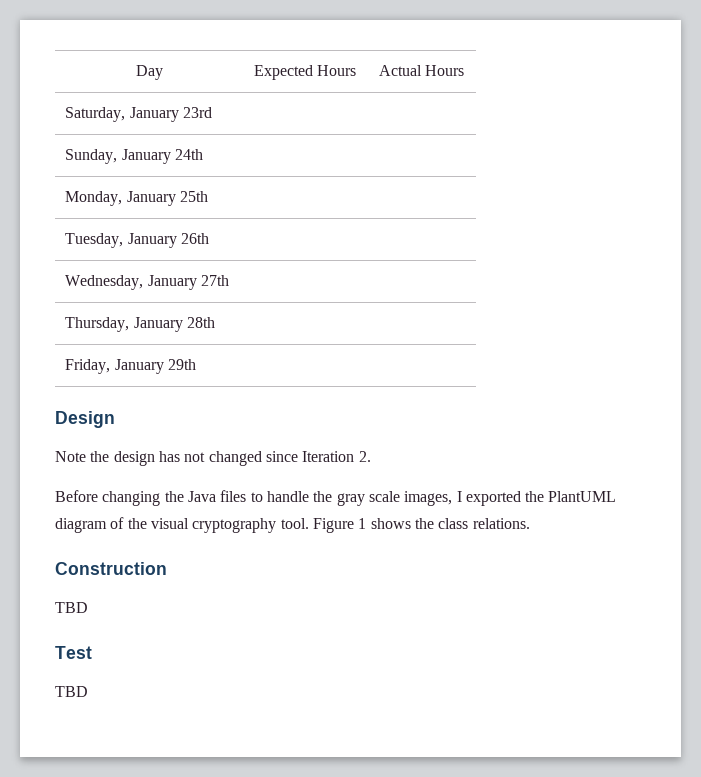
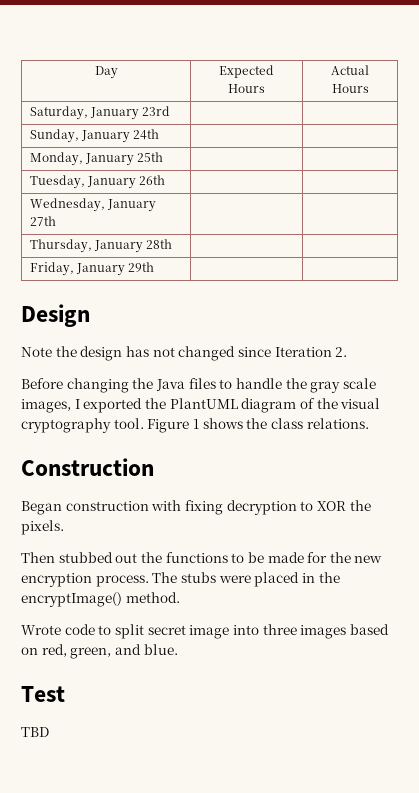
  Construction
- TBD
+ Began construction with fixing decryption to XOR the pixels.
+ Then stubbed out the functions to be made for the new encryption process. The stubs were placed in the encryptImage() method.
+ Wrote code to split secret image into three images based on red, green, and blue.

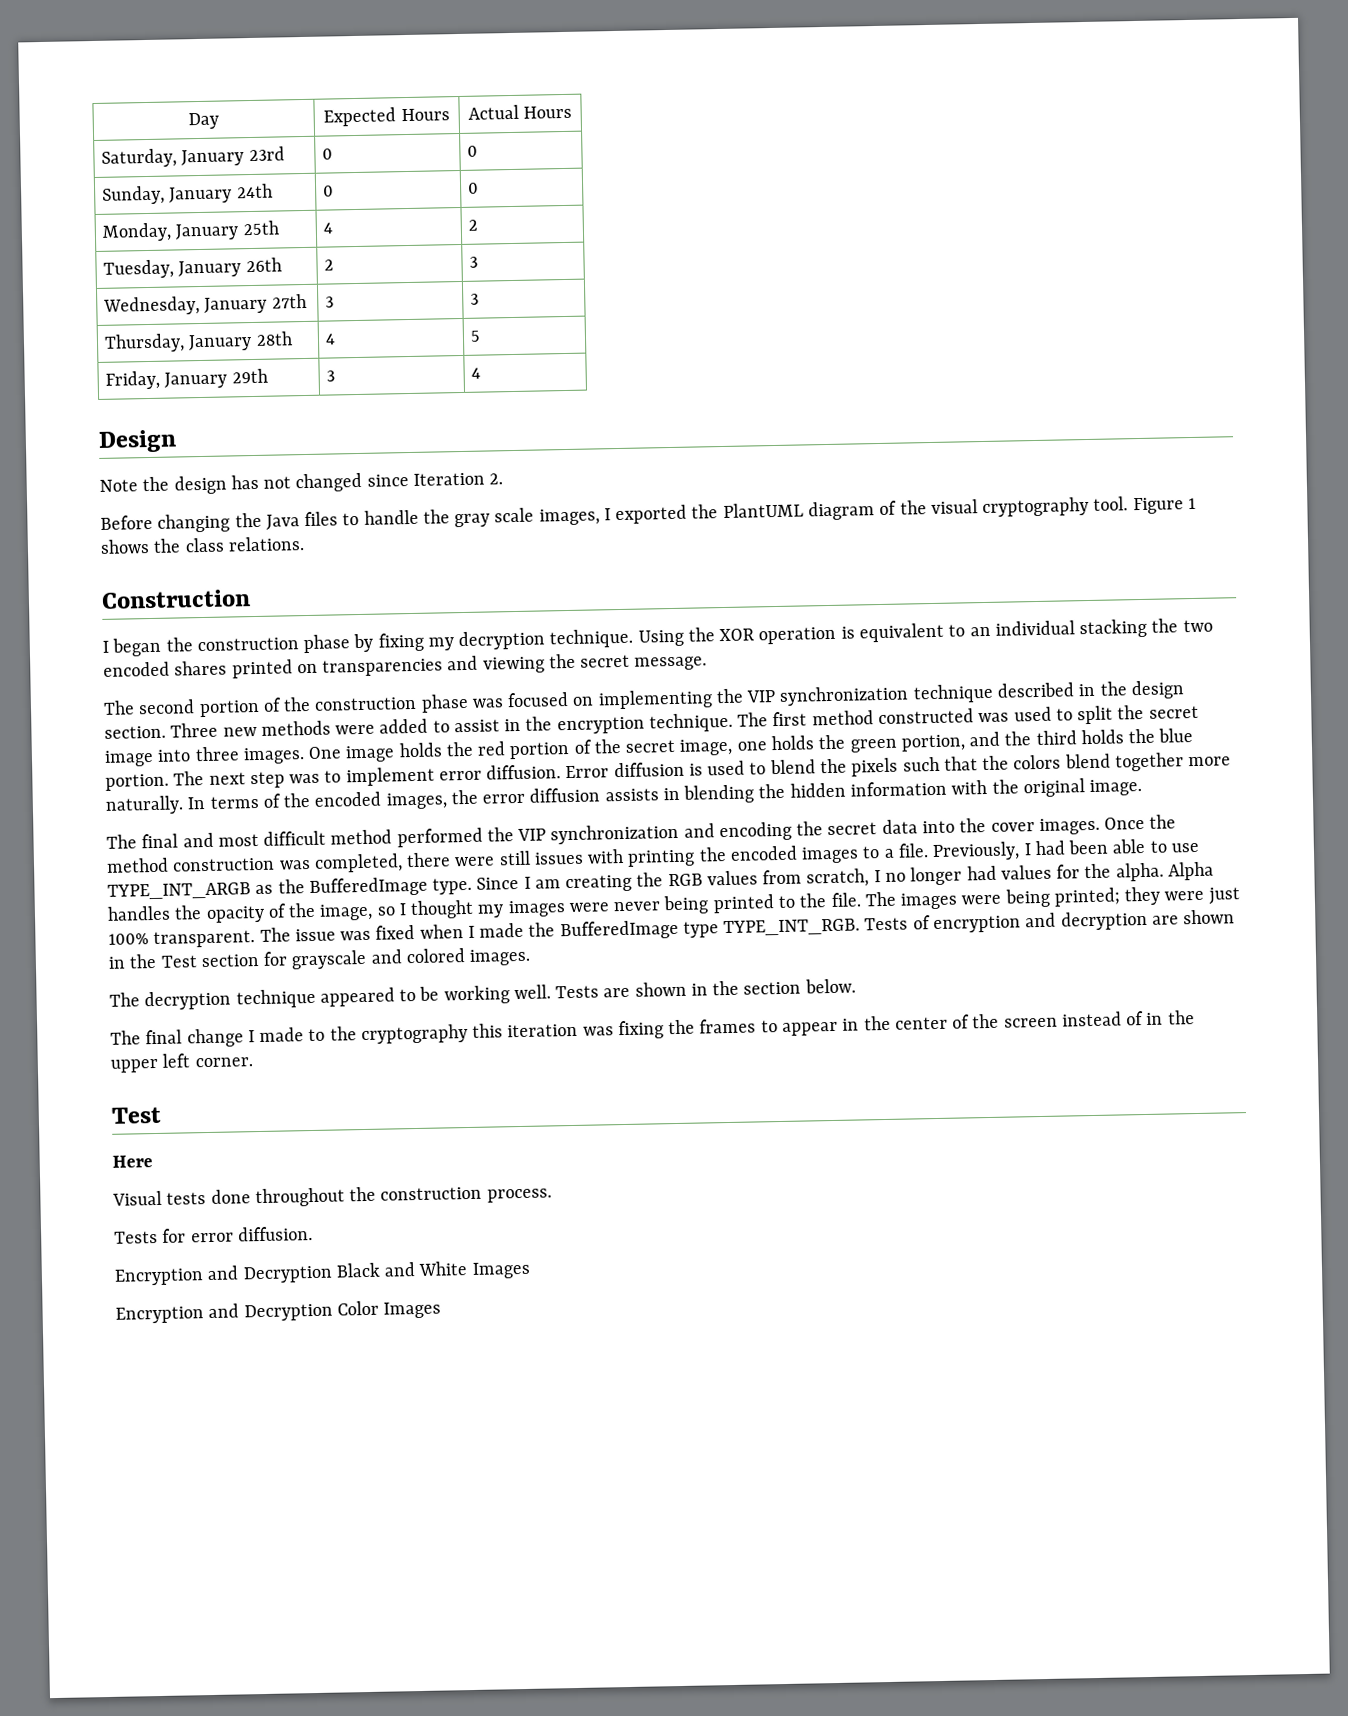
- Saturday, January 23rd | |
+ Saturday, January 23rd | 0 | 0
- Sunday, January 24th | |
+ Sunday, January 24th | 0 | 0
- Monday, January 25th | |
+ Monday, January 25th | 4 | 2
- Tuesday, January 26th | |
+ Tuesday, January 26th | 2 | 3
- Wednesday, January 27th | |
+ Wednesday, January 27th | 3 | 3
- Thursday, January 28th | |
+ Thursday, January 28th | 4 | 5
- Friday, January 29th | |
+ Friday, January 29th | 3 | 4
- Began construction with fixing decryption to XOR the pixels.
- Then stubbed out the functions to be made for the new encryption process. The stubs were placed in the encryptImage() method.
- Wrote code to split secret image into three images based on red, green, and blue.
+ I began the construction phase by fixing my decryption technique. Using the XOR operation is equivalent to an individual stacking the two encoded shares printed on transparencies and viewing the secret message.
+ The second portion of the construction phase was focused on implementing the VIP synchronization technique described in the design section. Three new methods were added to assist in the encryption technique. The first method constructed was used to split the secret image into three images. One image holds the red portion of the secret image, one holds the green portion, and the third holds the blue portion. The next step was to implement error diffusion. Error diffusion is used to blend the pixels such that the colors blend together more naturally. In terms of the encoded images, the error diffusion assists in blending the hidden information with the original image.
+ The final and most difficult method performed the VIP synchronization and encoding the secret data into the cover images. Once the method construction was completed, there were still issues with printing the encoded images to a file. Previously, I had been able to use TYPE_INT_ARGB as the BufferedImage type. Since I am creating the RGB values from scratch, I no longer had values for the alpha. Alpha handles the opacity of the image, so I thought my images were never being printed to the file. The images were being printed; they were just 100% transparent. The issue was fixed when I made the BufferedImage type TYPE_INT_RGB. Tests of encryption and decryption are shown in the Test section for grayscale and colored images.
+ The decryption technique appeared to be working well. Tests are shown in the section below.
+ The final change I made to the cryptography this iteration was fixing the frames to appear in the center of the screen instead of in the upper left corner.
  Test
- TBD
+ Here
+ Visual tests done throughout the construction process.
+ Tests for error diffusion.
+ Encryption and Decryption Black and White Images
+ Encryption and Decryption Color Images

